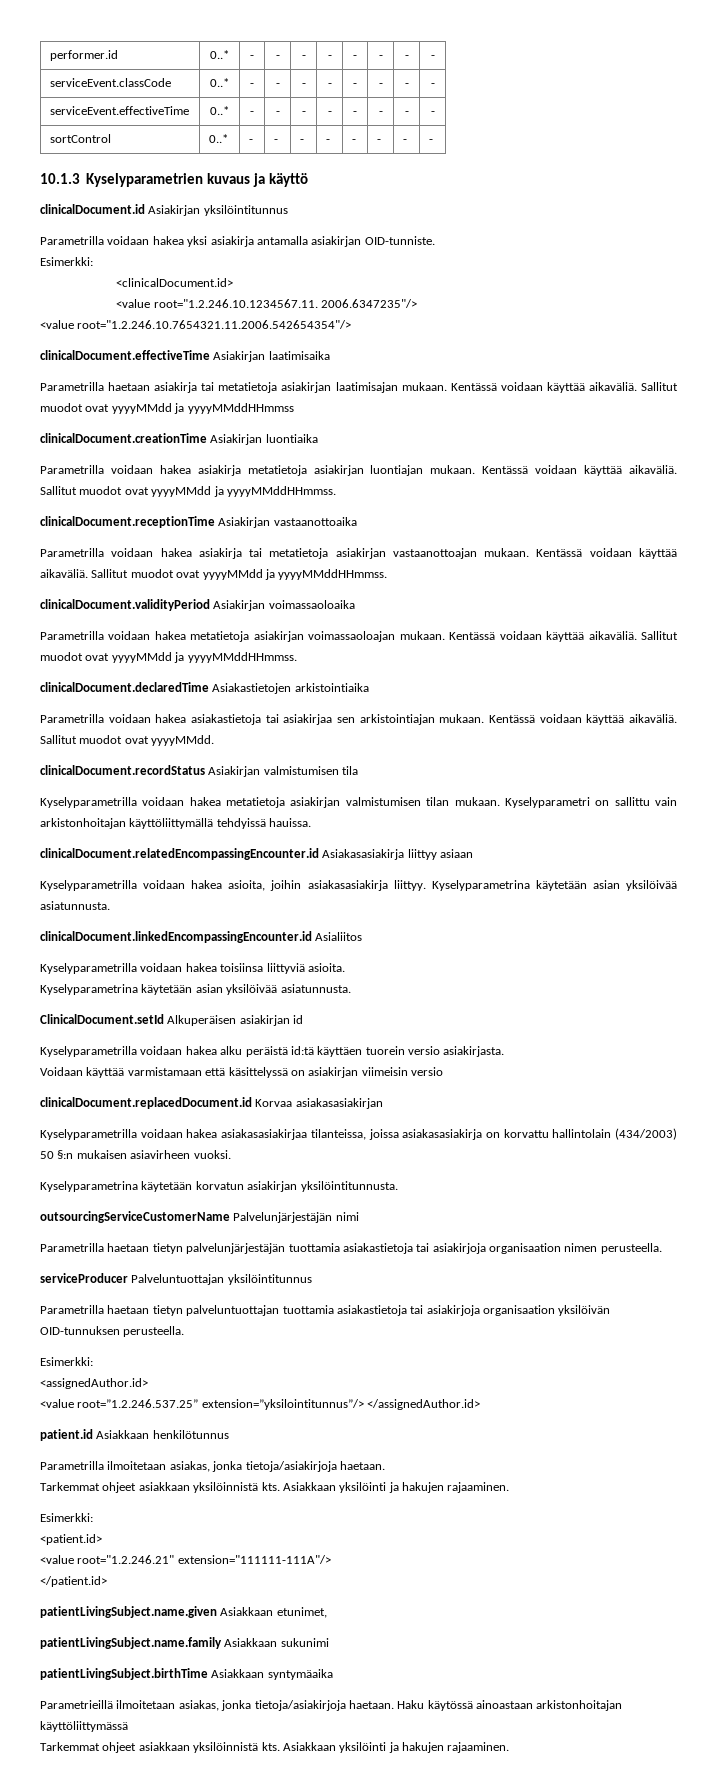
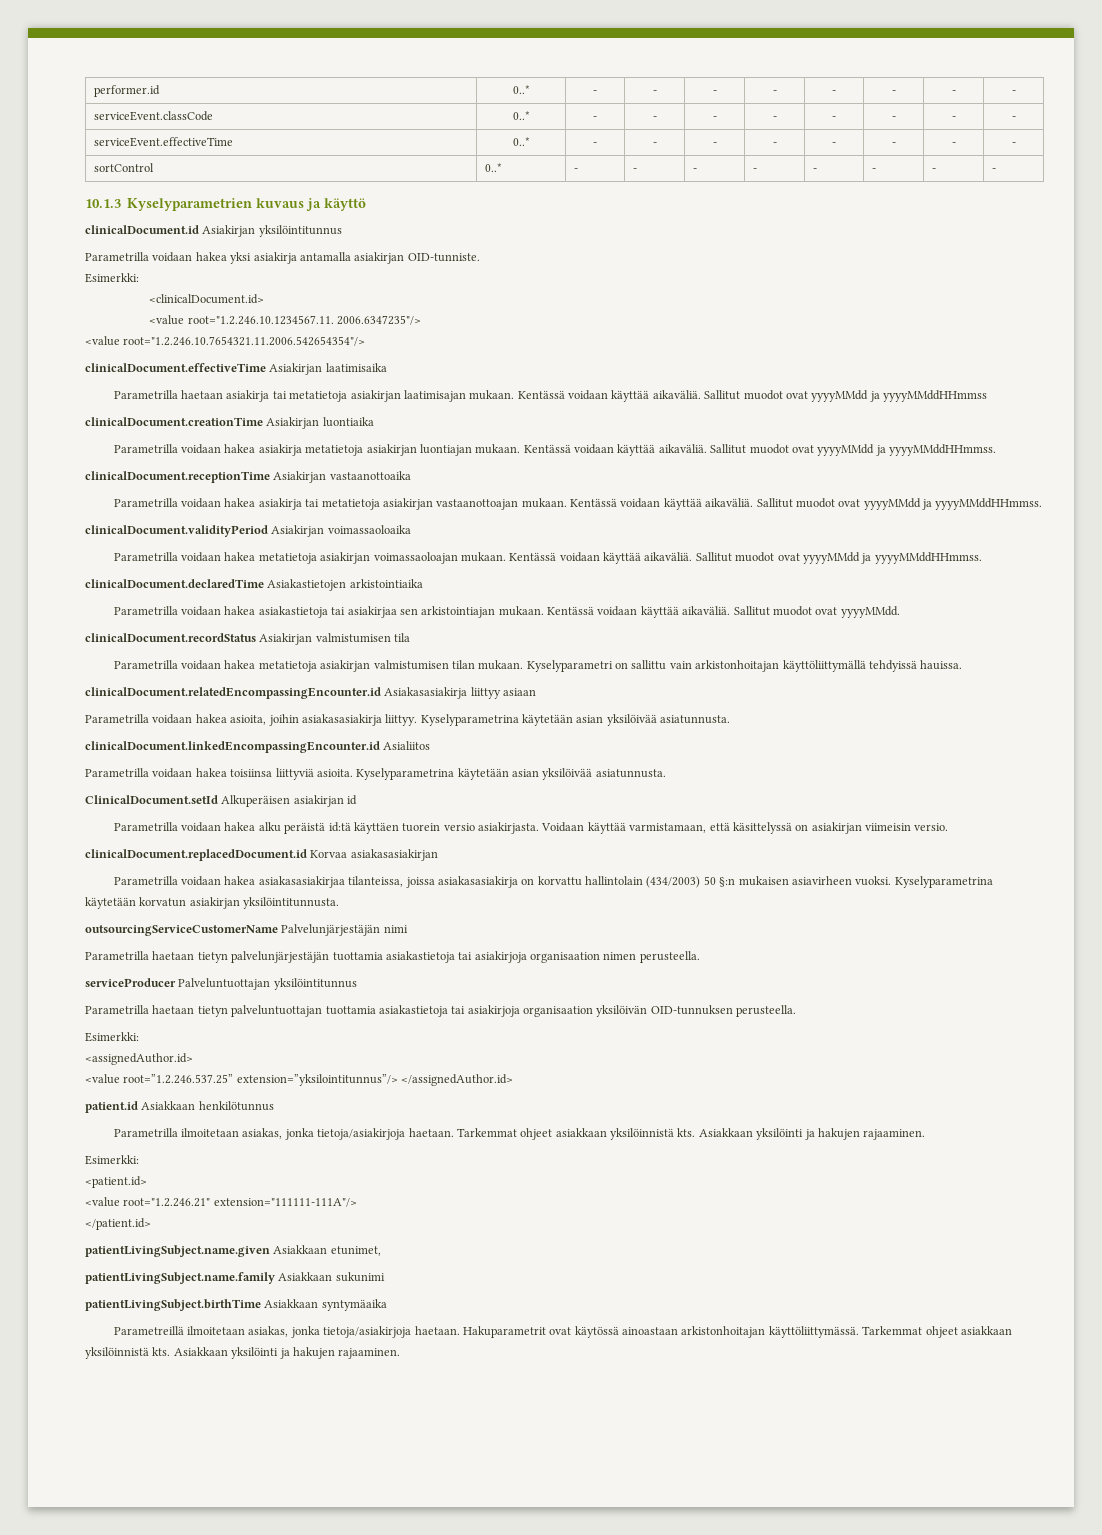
- Kyselyparametrilla voidaan hakea metatietoja asiakirjan valmistumisen tilan mukaan.
+ Parametrilla voidaan hakea metatietoja asiakirjan valmistumisen tilan mukaan.
- Kyselyparametrilla voidaan hakea asioita, joihin asiakasasiakirja liittyy.
+ Parametrilla voidaan hakea asioita, joihin asiakasasiakirja liittyy.
- Kyselyparametrilla voidaan hakea toisiinsa liittyviä asioita.
- Kyselyparametrina käytetään asian yksilöivää asiatunnusta.
+ Parametrilla voidaan hakea toisiinsa liittyviä asioita. Kyselyparametrina käytetään asian yksilöivää asiatunnusta.
- Kyselyparametrilla voidaan hakea alku peräistä id:tä käyttäen tuorein versio asiakirjasta.
- Voidaan käyttää varmistamaan että käsittelyssä on asiakirjan viimeisin versio
+ Parametrilla voidaan hakea alku peräistä id:tä käyttäen tuorein versio asiakirjasta. Voidaan käyttää varmistamaan, että käsittelyssä on asiakirjan viimeisin versio.
- Kyselyparametrilla voidaan hakea asiakasasiakirjaa tilanteissa, joissa asiakasasiakirja on korvattu hallintolain (434/2003) 50 §:n mukaisen asiavirheen vuoksi.
- Kyselyparametrina käytetään korvatun asiakirjan yksilöintitunnusta.
+ Parametrilla voidaan hakea asiakasasiakirjaa tilanteissa, joissa asiakasasiakirja on korvattu hallintolain (434/2003) 50 §:n mukaisen asiavirheen vuoksi. Kyselyparametrina käytetään korvatun asiakirjan yksilöintitunnusta.
- Parametrilla ilmoitetaan asiakas, jonka tietoja/asiakirjoja haetaan.
- Tarkemmat ohjeet asiakkaan yksilöinnistä kts.
+ Parametrilla ilmoitetaan asiakas, jonka tietoja/asiakirjoja haetaan. Tarkemmat ohjeet asiakkaan yksilöinnistä kts.
- Parametrieillä ilmoitetaan asiakas, jonka tietoja/asiakirjoja haetaan. Haku käytössä ainoastaan arkistonhoitajan käyttöliittymässä
- Tarkemmat ohjeet asiakkaan yksilöinnistä kts.
+ Parametreillä ilmoitetaan asiakas, jonka tietoja/asiakirjoja haetaan. Hakuparametrit ovat käytössä ainoastaan arkistonhoitajan käyttöliittymässä. Tarkemmat ohjeet asiakkaan yksilöinnistä kts.

